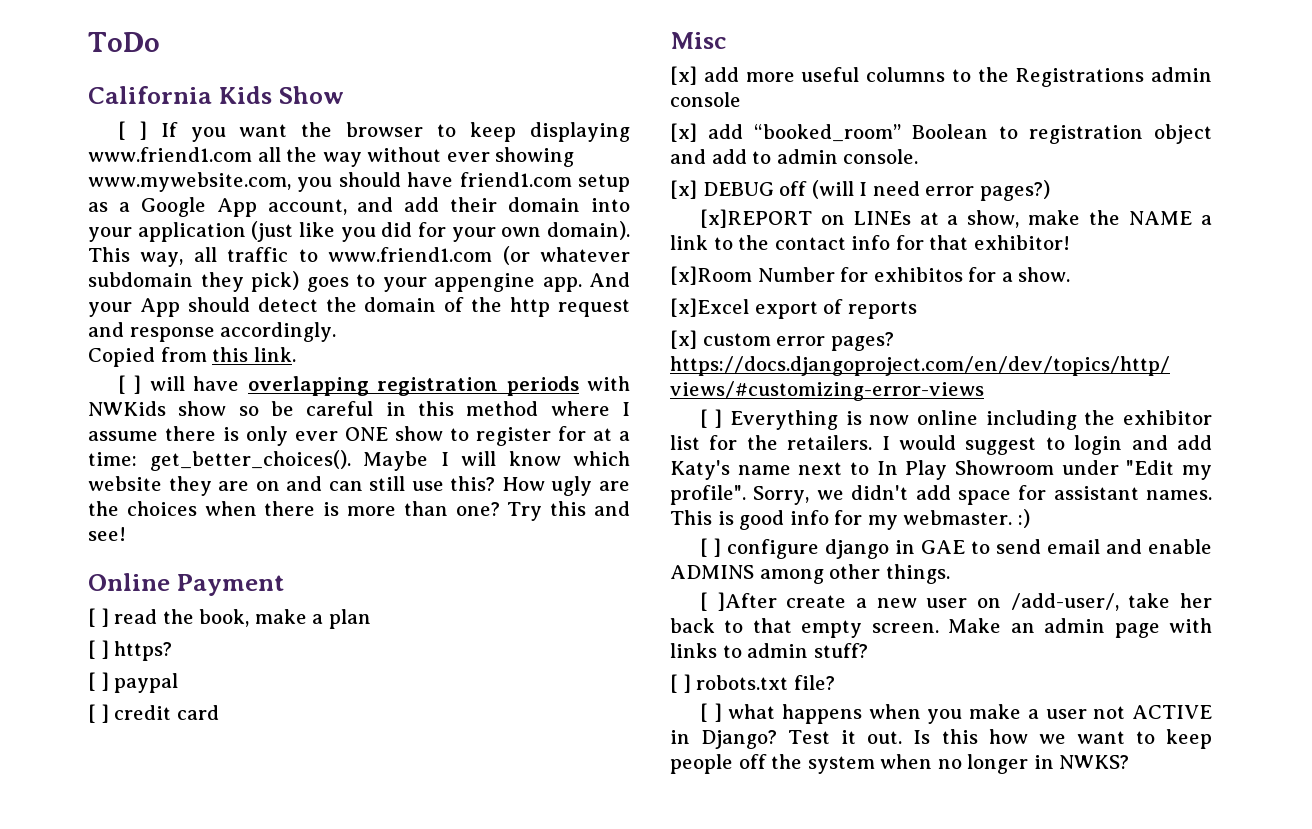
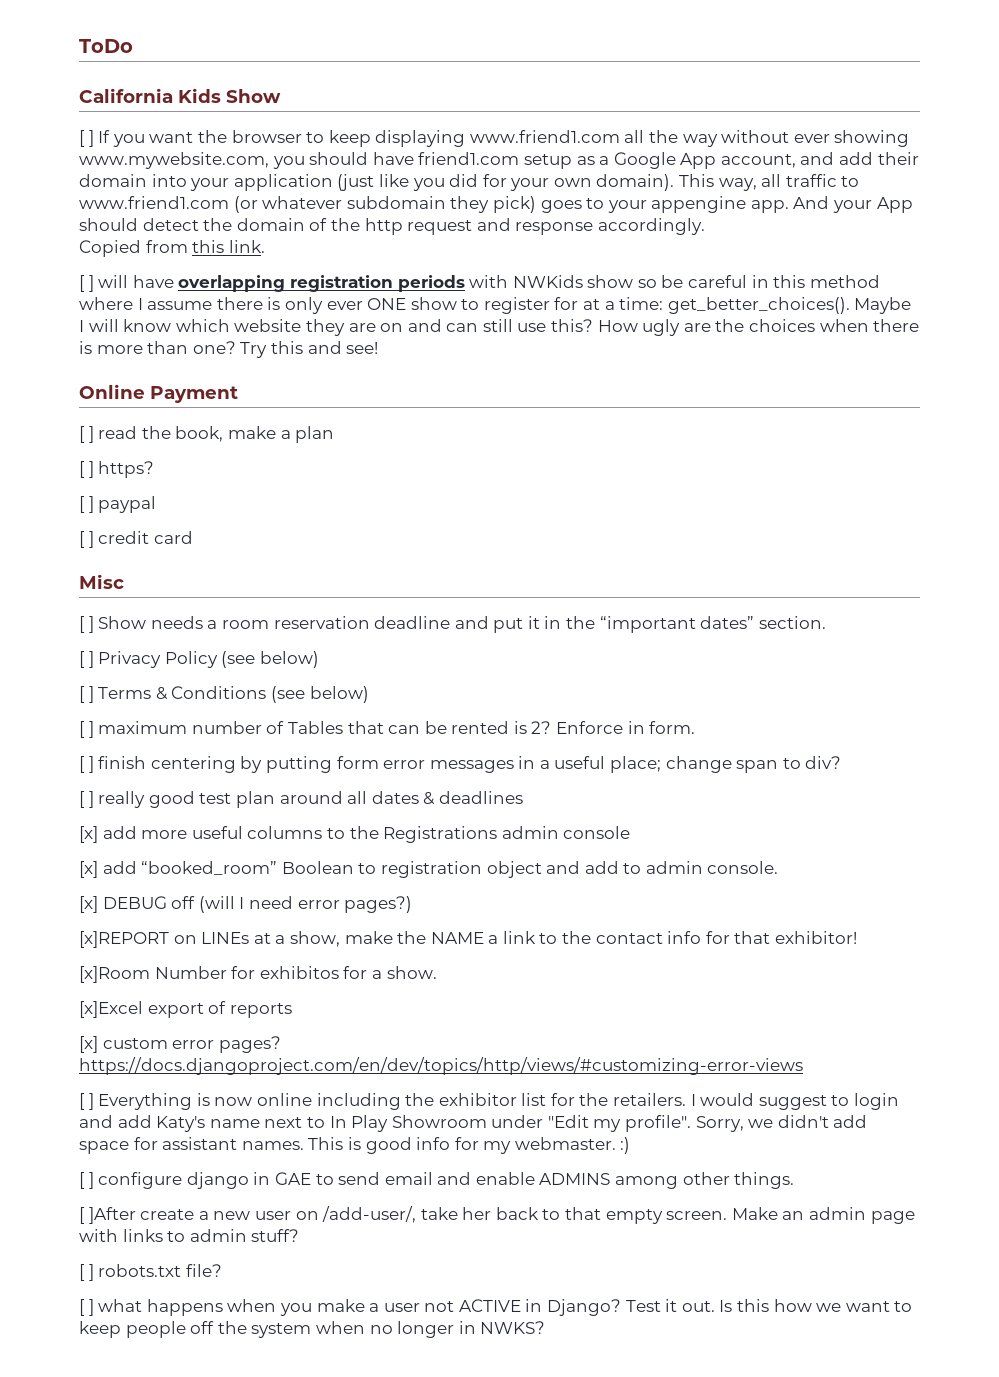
+ [ ] Show needs a room reservation deadline and put it in the “important dates” section.
+ [ ] Privacy Policy (see below)
+ [ ] Terms & Conditions (see below)
+ [ ] maximum number of Tables that can be rented is 2? Enforce in form.
+ [ ] finish centering by putting form error messages in a useful place; change span to div?
+ [ ] really good test plan around all dates & deadlines

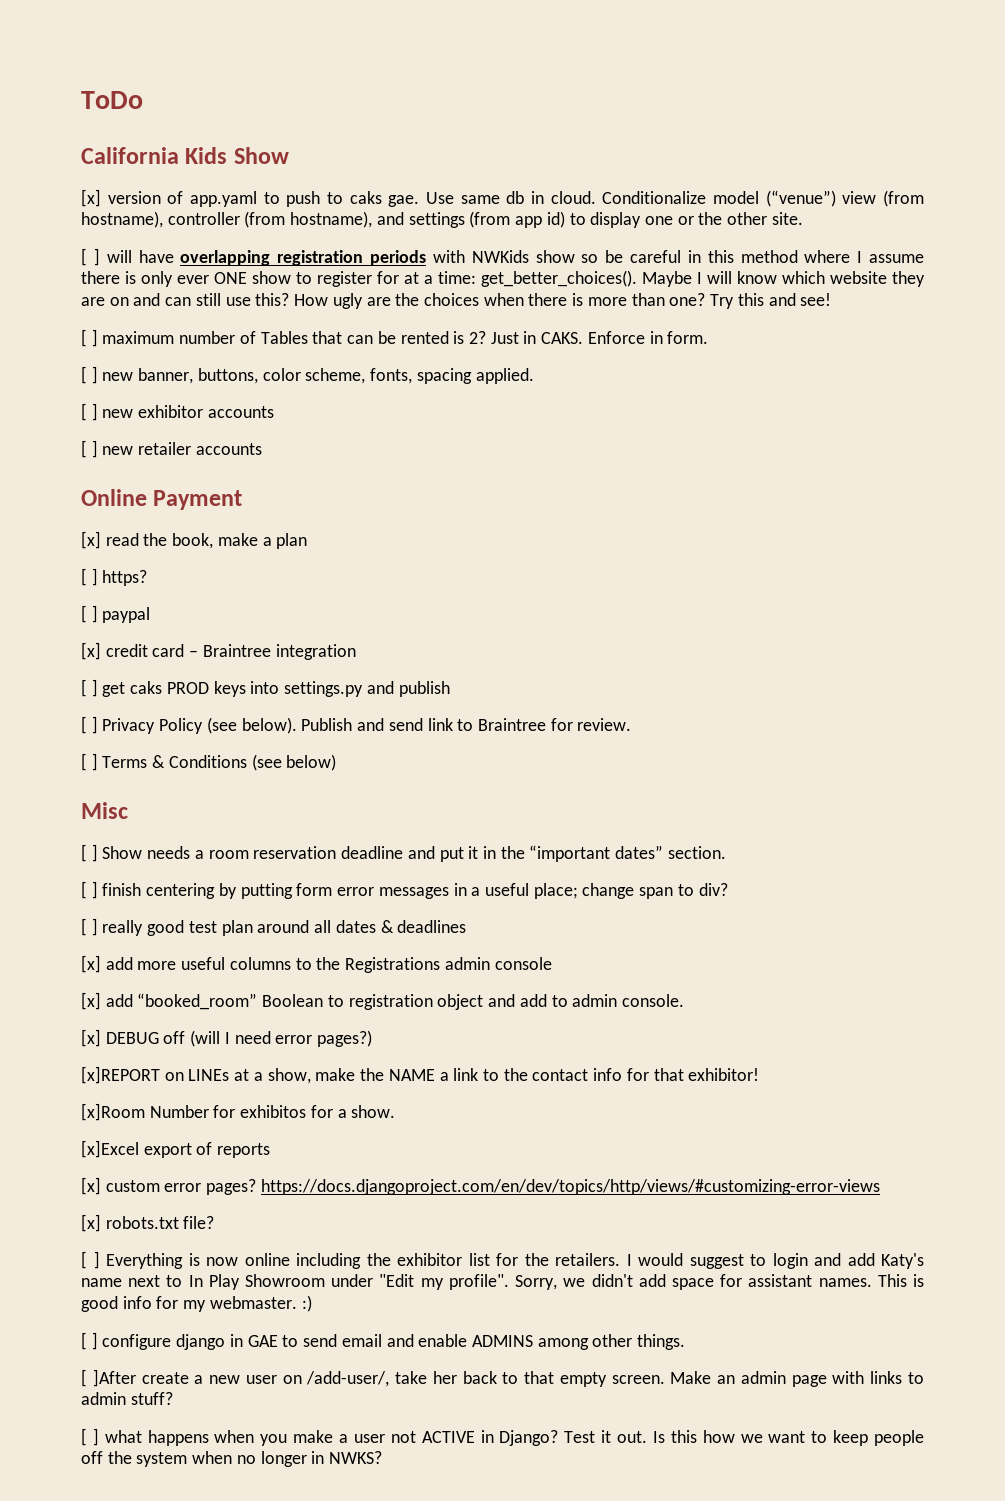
- [ ] If you want the browser to keep displaying www.friend1.com all the way without ever showing www.mywebsite.com, you should have friend1.com setup as a Google App account, and add their domain into your application (just like you did for your own domain). This way, all traffic to www.friend1.com (or whatever subdomain they pick) goes to your appengine app. And your App should detect the domain of the http request and response accordingly.
- Copied from this link.
+ [x] version of app.yaml to push to caks gae. Use same db in cloud. Conditionalize model (“venue”) view (from hostname), controller (from hostname), and settings (from app id) to display one or the other site.
+ [ ] maximum number of Tables that can be rented is 2? Just in CAKS. Enforce in form.
+ [ ] new banner, buttons, color scheme, fonts, spacing applied.
+ [ ] new exhibitor accounts
+ [ ] new retailer accounts
- [ ] read the book, make a plan
+ [x] read the book, make a plan
- [ ] credit card
+ [x] credit card – Braintree integration
+ [ ] get caks PROD keys into settings.py and publish
+ [ ] Privacy Policy (see below). Publish and send link to Braintree for review.
+ [ ] Terms & Conditions (see below)
- [ ] Privacy Policy (see below)
- [ ] Terms & Conditions (see below)
- [ ] maximum number of Tables that can be rented is 2? Enforce in form.
+ [x] robots.txt file?
- [ ] robots.txt file?

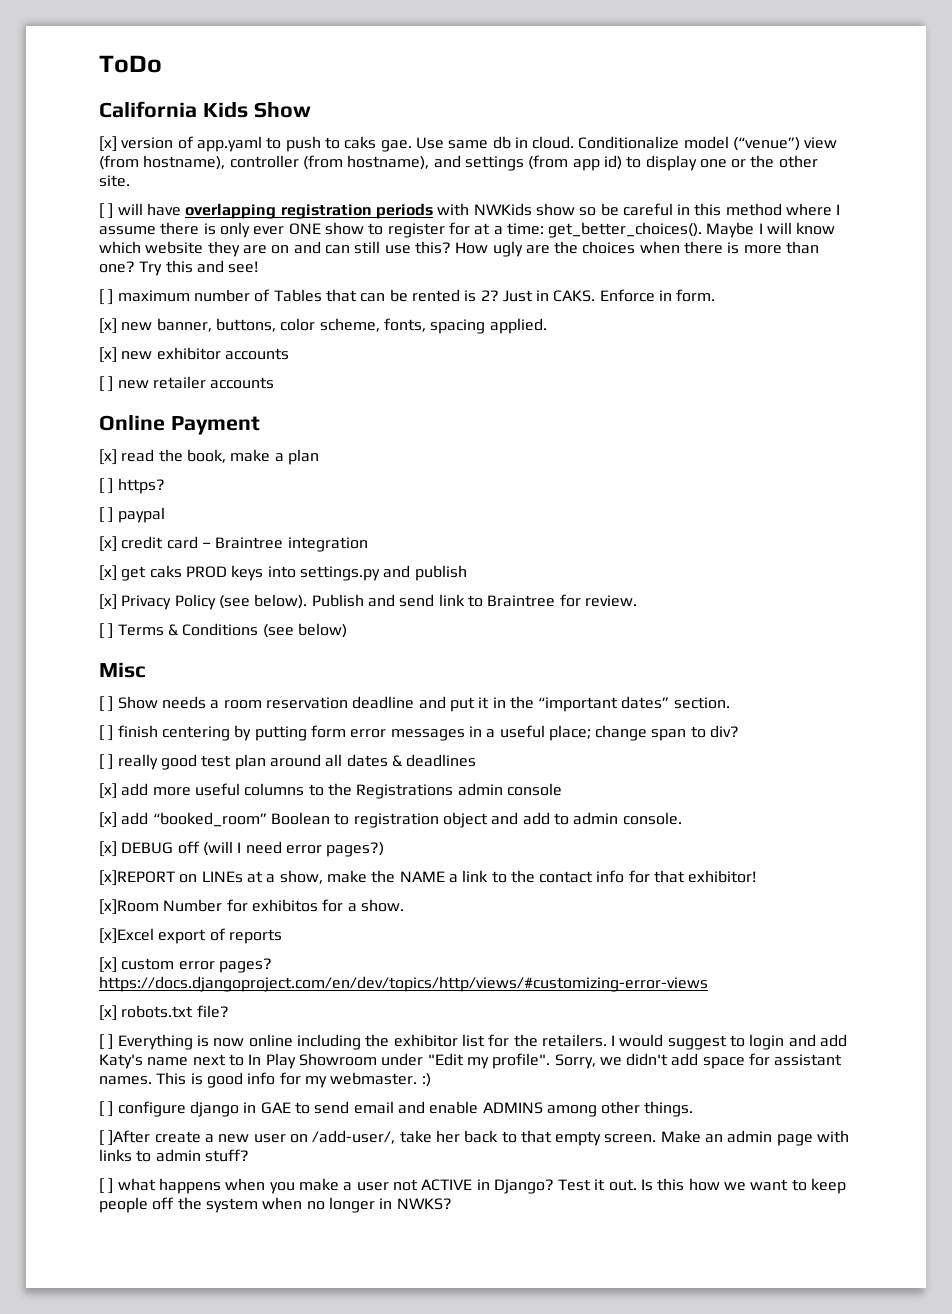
- [ ] new banner, buttons, color scheme, fonts, spacing applied.
+ [x] new banner, buttons, color scheme, fonts, spacing applied.
- [ ] new exhibitor accounts
+ [x] new exhibitor accounts
- [ ] get caks PROD keys into settings.py and publish
+ [x] get caks PROD keys into settings.py and publish
- [ ] Privacy Policy (see below).
+ [x] Privacy Policy (see below).

